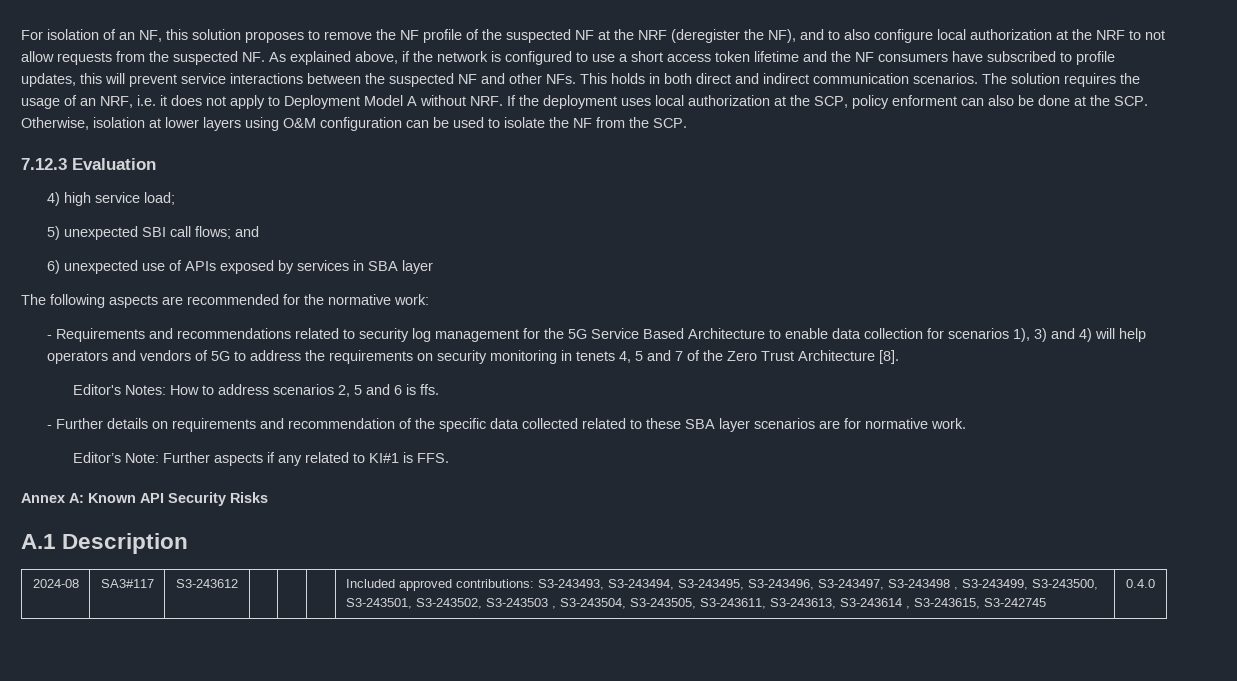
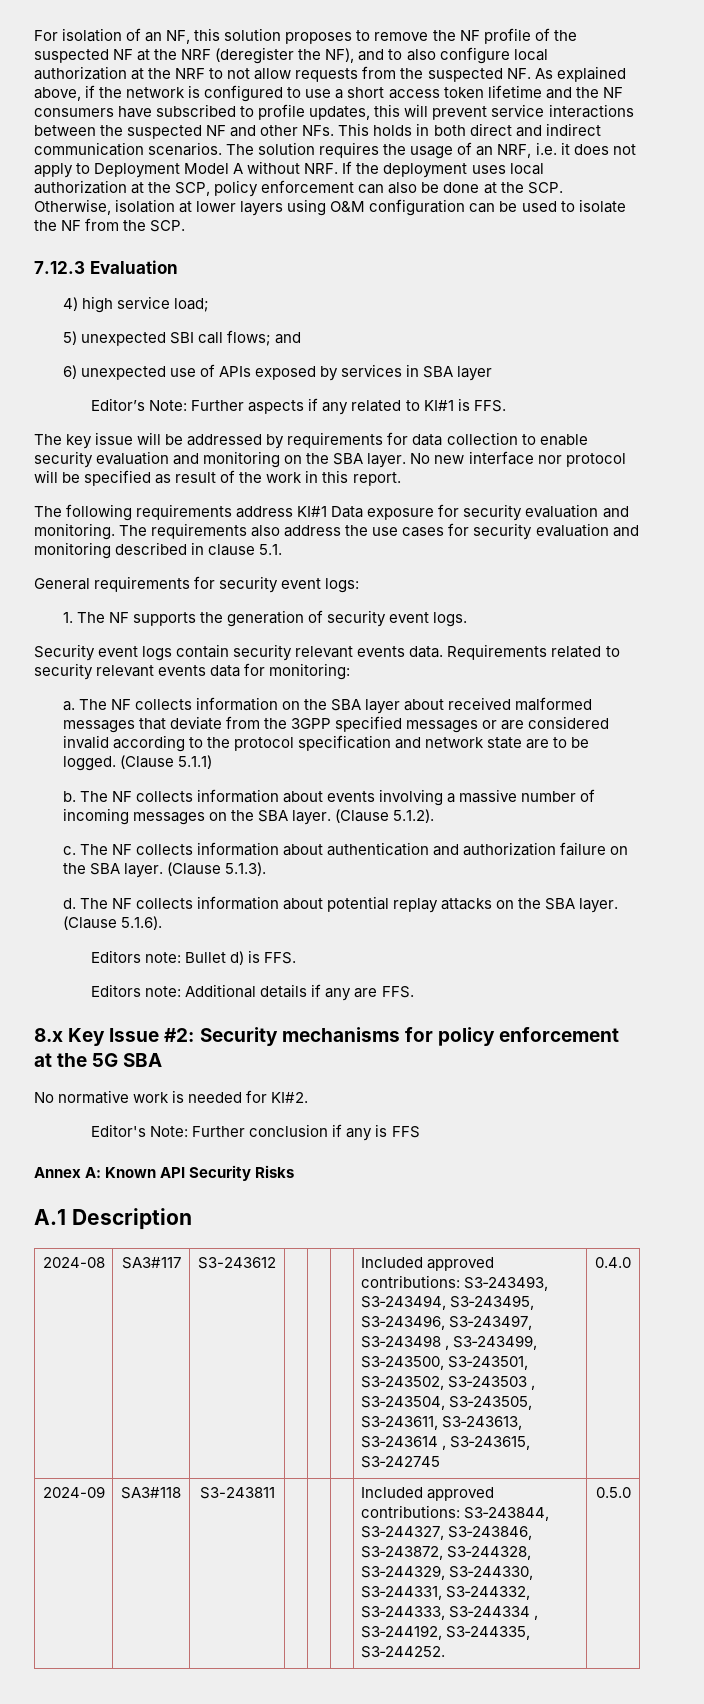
- The solution requires the usage of an NRF, i.e. it does not apply to Deployment Model A without NRF. If the deployment uses local authorization at the SCP, policy enforment can also be done at the SCP. Otherwise, isolation at lower layers using O&M configuration can be used to isolate the NF from the SCP.
+ The solution requires the usage of an NRF, i.e. it does not apply to Deployment Model A without NRF. If the deployment uses local authorization at the SCP, policy enforcement can also be done at the SCP. Otherwise, isolation at lower layers using O&M configuration can be used to isolate the NF from the SCP.
- The following aspects are recommended for the normative work:
- - Requirements and recommendations related to security log management for the 5G Service Based Architecture to enable data collection for scenarios 1), 3) and 4) will help operators and vendors of 5G to address the requirements on security monitoring in tenets 4, 5 and 7 of the Zero Trust Architecture [8].
- Editor's Notes: How to address scenarios 2, 5 and 6 is ffs.
- - Further details on requirements and recommendation of the specific data collected related to these SBA layer scenarios are for normative work.
+ The key issue will be addressed by requirements for data collection to enable security evaluation and monitoring on the SBA layer. No new interface nor protocol will be specified as result of the work in this report.
+ The following requirements address KI#1 Data exposure for security evaluation and monitoring. The requirements also address the use cases for security evaluation and monitoring described in clause 5.1.
+ General requirements for security event logs:
+ 1. The NF supports the generation of security event logs.
+ Security event logs contain security relevant events data. Requirements related to security relevant events data for monitoring:
+ a. The NF collects information on the SBA layer about received malformed messages that deviate from the 3GPP specified messages or are considered invalid according to the protocol specification and network state are to be logged. (Clause 5.1.1)
+ b. The NF collects information about events involving a massive number of incoming messages on the SBA layer. (Clause 5.1.2).
+ c. The NF collects information about authentication and authorization failure on the SBA layer. (Clause 5.1.3).
+ d. The NF collects information about potential replay attacks on the SBA layer. (Clause 5.1.6).
+ Editors note: Bullet d) is FFS.
+ Editors note: Additional details if any are FFS.
+ 8.x Key Issue #2: Security mechanisms for policy enforcement at the 5G SBA
+ No normative work is needed for KI#2.
+ Editor's Note: Further conclusion if any is FFS
+ 2024-09 | SA3#118 | S3-243811 | | | | Included approved contributions: S3‑243844, S3‑244327, S3‑243846, S3‑243872, S3‑244328, S3‑244329, S3‑244330, S3‑244331, S3‑244332, S3‑244333, S3‑244334 , S3‑244192, S3‑244335, S3‑244252. | 0.5.0

